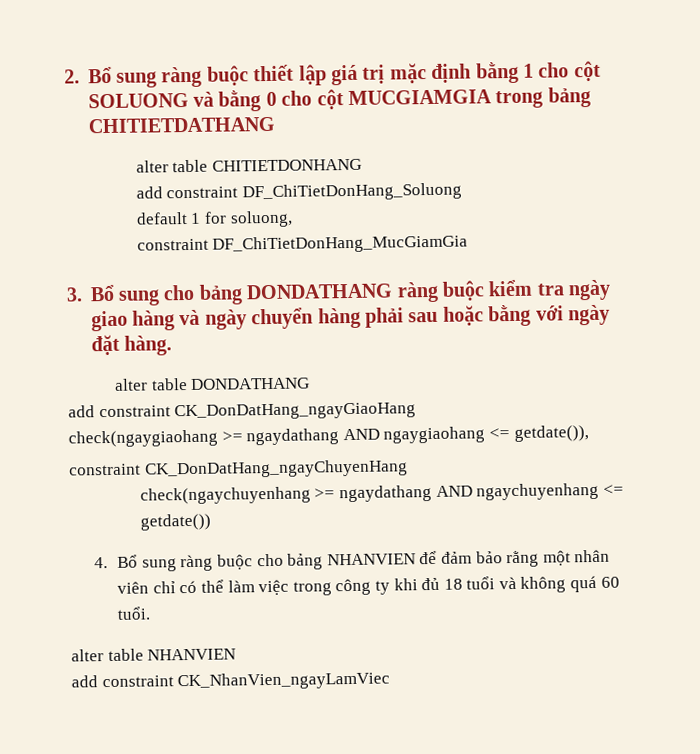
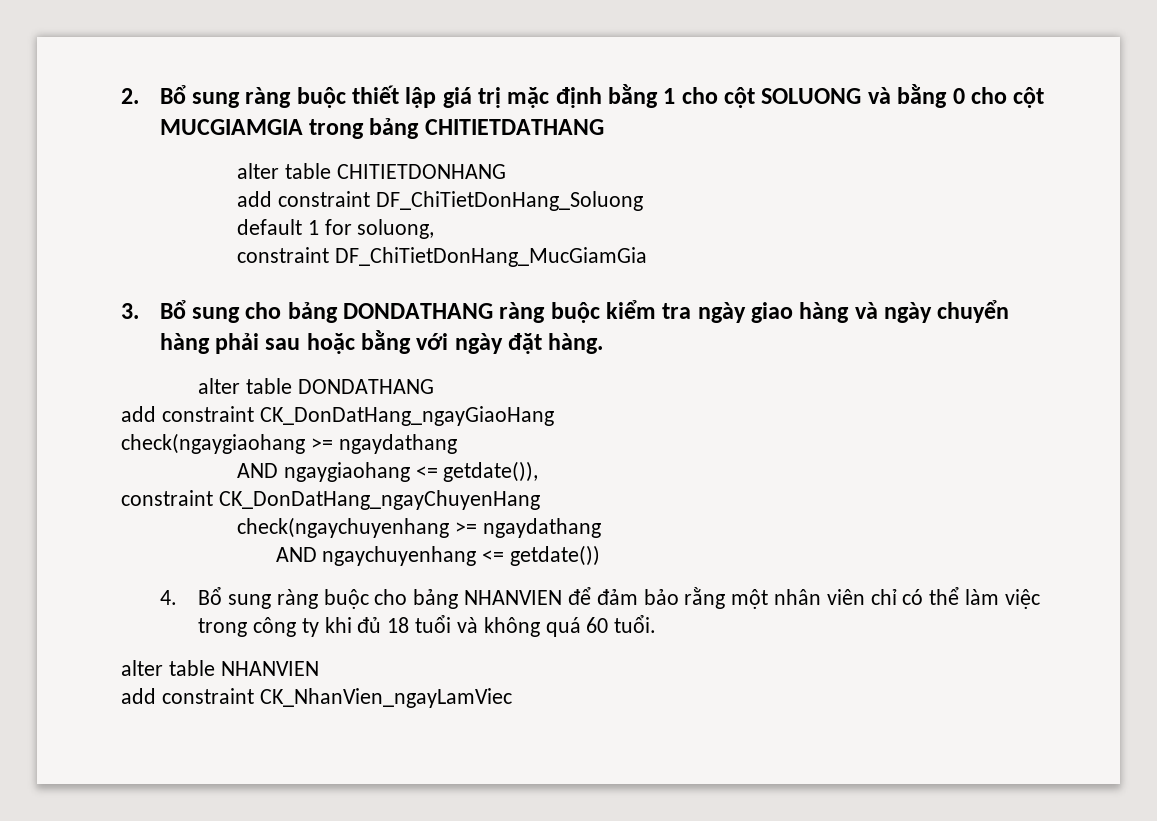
- check(ngaygiaohang >= ngaydathang AND ngaygiaohang <= getdate()),
+ check(ngaygiaohang >= ngaydathang
+ AND ngaygiaohang <= getdate()),
- check(ngaychuyenhang >= ngaydathang AND ngaychuyenhang <= getdate())
+ check(ngaychuyenhang >= ngaydathang
+ AND ngaychuyenhang <= getdate())

